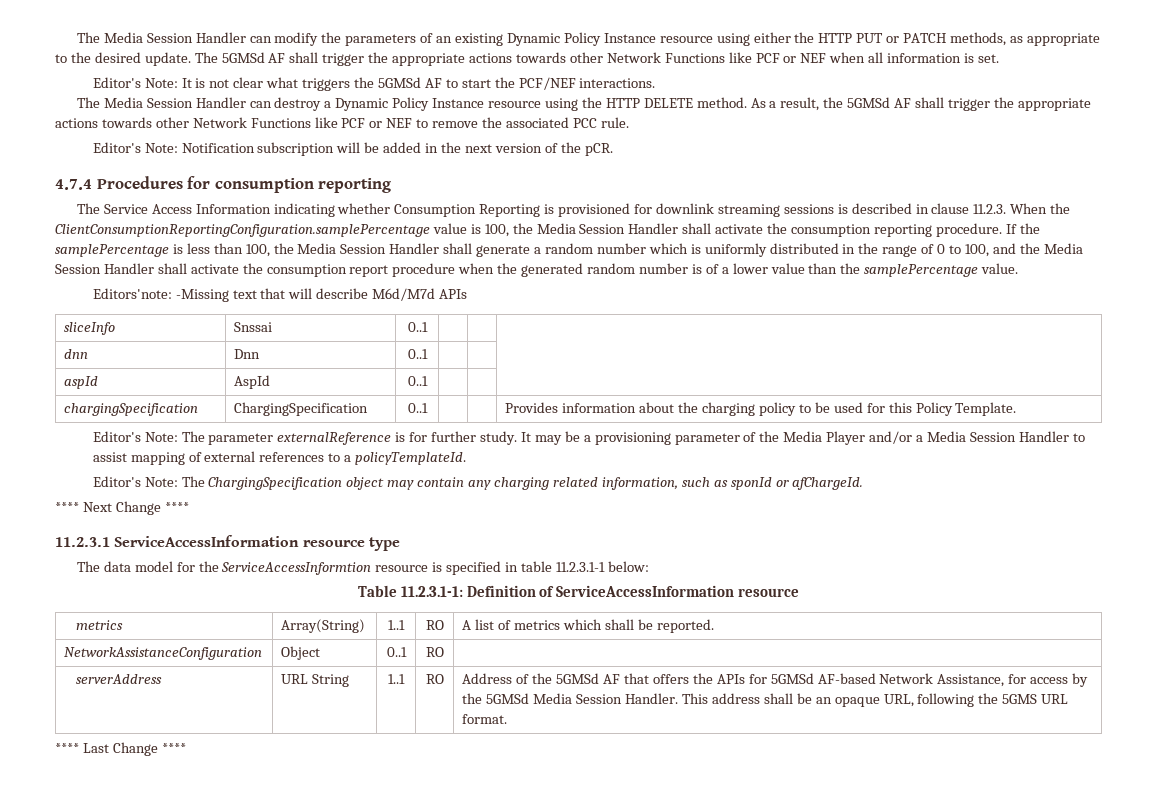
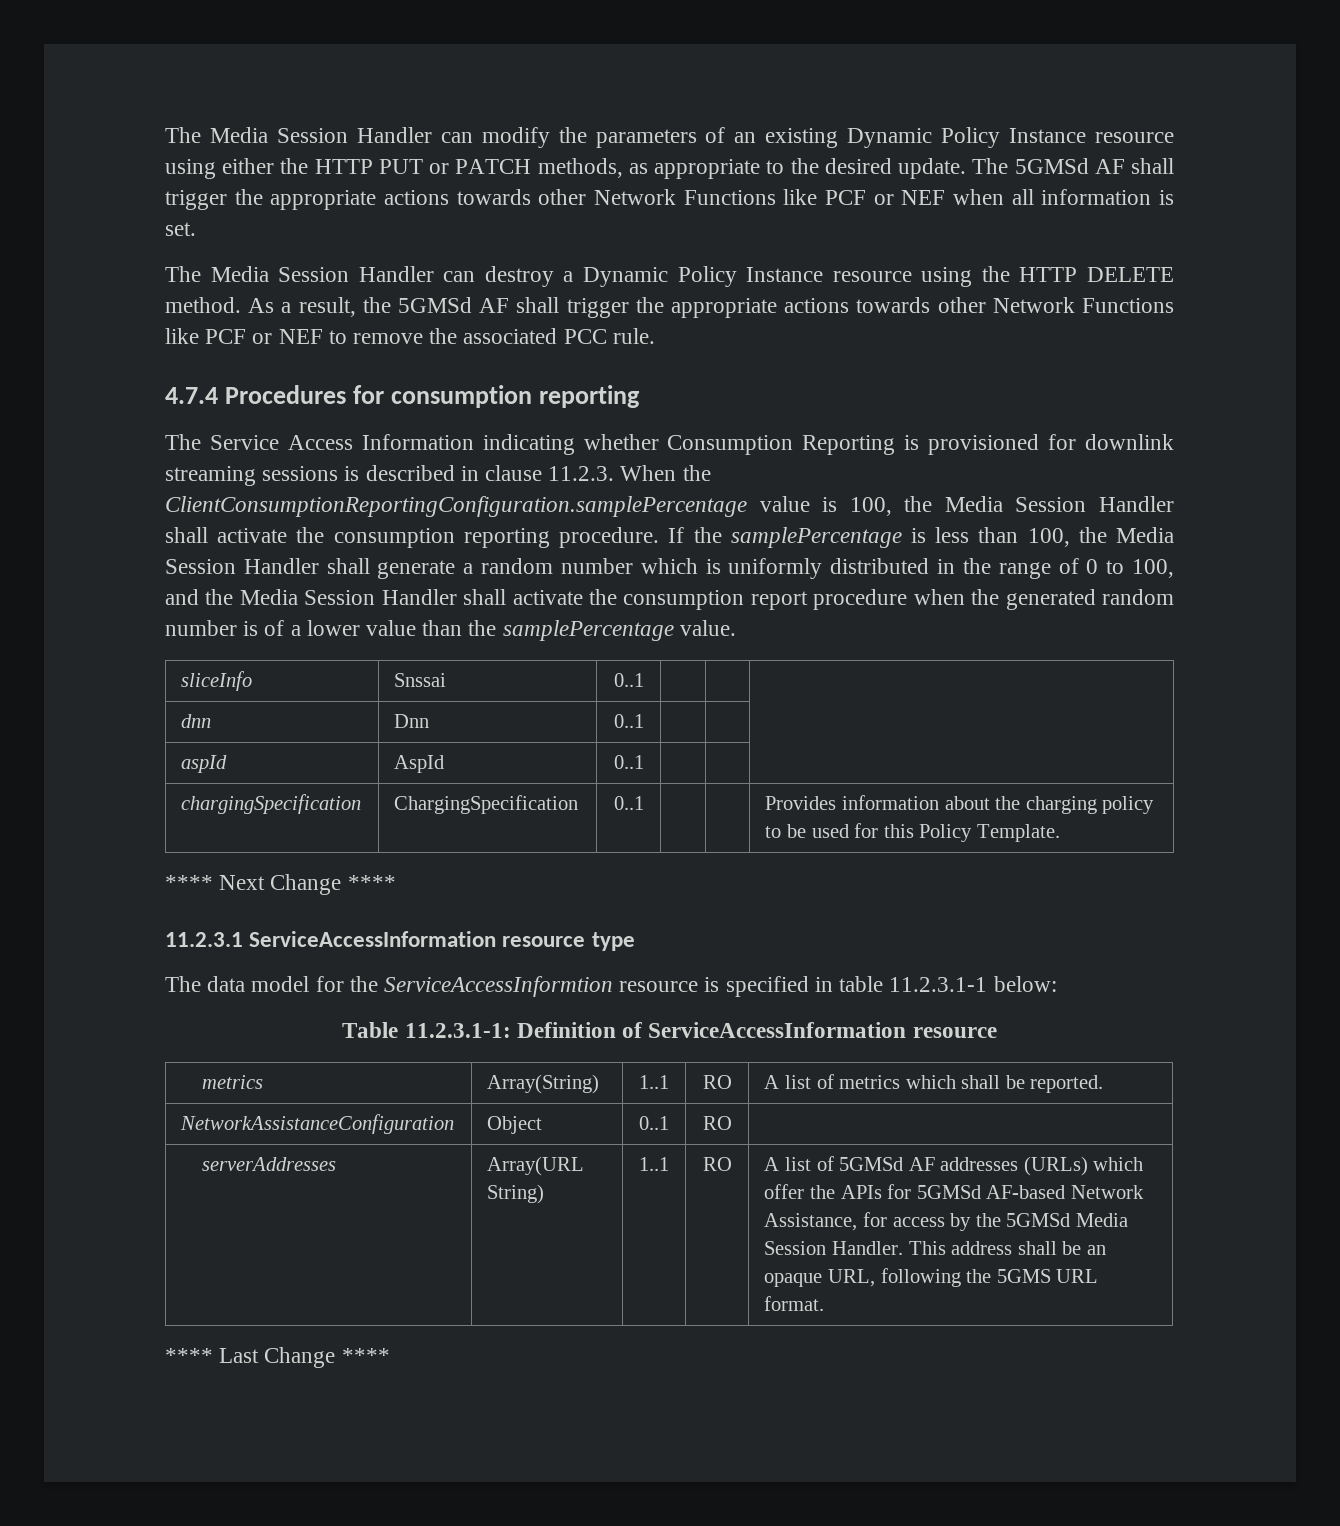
- Editor's Note: It is not clear what triggers the 5GMSd AF to start the PCF/NEF interactions.
- Editor's Note: Notification subscription will be added in the next version of the pCR.
- Editors'note: -Missing text that will describe M6d/M7d APIs
- Editor's Note: The parameter externalReference is for further study. It may be a provisioning parameter of the Media Player and/or a Media Session Handler to assist mapping of external references to a policyTemplateId.
- Editor's Note: The ChargingSpecification object may contain any charging related information, such as sponId or afChargeId.
- serverAddress | URL String | 1..1 | RO | Address of the 5GMSd AF that offers the APIs for 5GMSd AF-based Network Assistance, for access by the 5GMSd Media Session Handler.
+ serverAddresses | Array(URL String) | 1..1 | RO | A list of 5GMSd AF addresses (URLs) which offer the APIs for 5GMSd AF-based Network Assistance, for access by the 5GMSd Media Session Handler.

